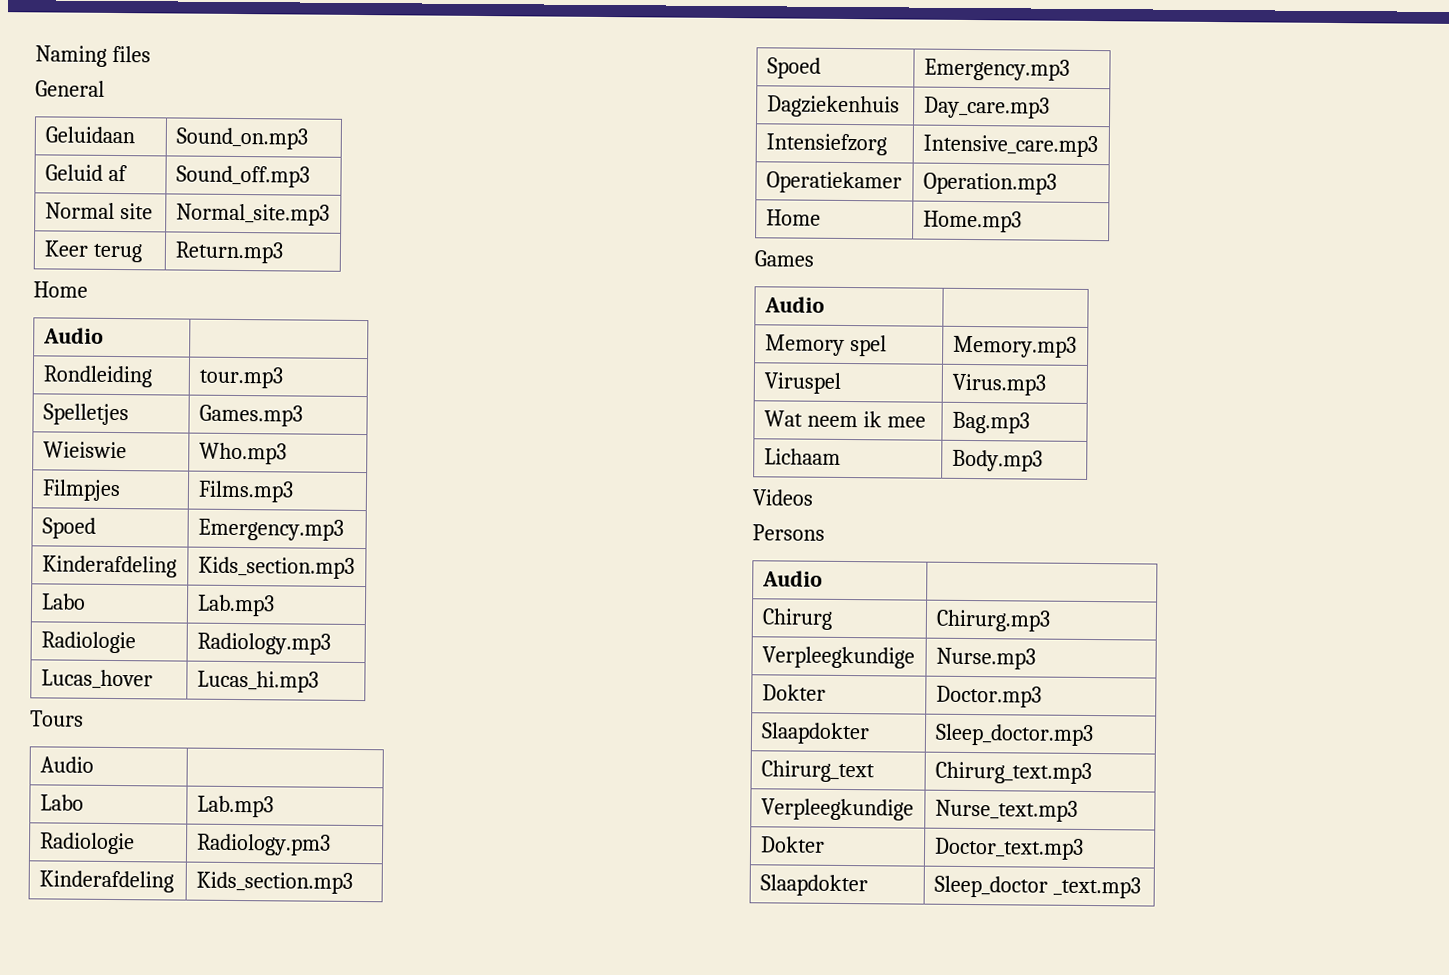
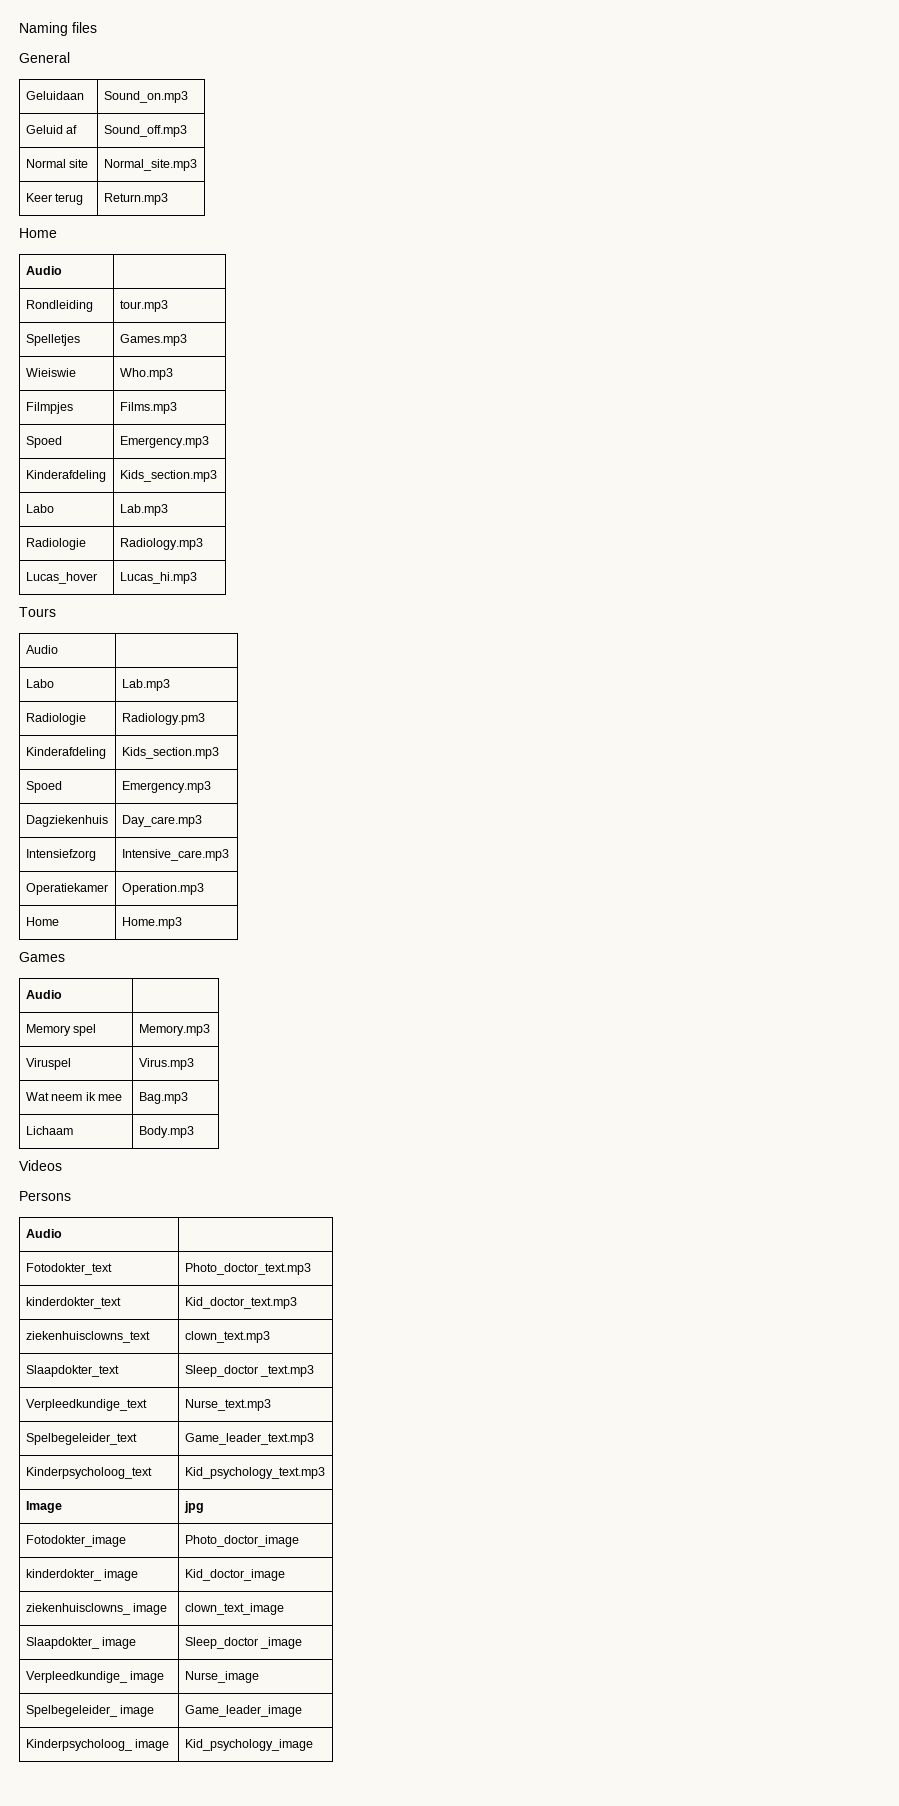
- Chirurg | Chirurg.mp3
- Verpleegkundige | Nurse.mp3
- Dokter | Doctor.mp3
- Slaapdokter | Sleep_doctor.mp3
- Chirurg_text | Chirurg_text.mp3
- Verpleegkundige | Nurse_text.mp3
- Dokter | Doctor_text.mp3
- Slaapdokter | Sleep_doctor _text.mp3
+ Fotodokter_text | Photo_doctor_text.mp3
+ kinderdokter_text | Kid_doctor_text.mp3
+ ziekenhuisclowns_text | clown_text.mp3
+ Slaapdokter_text | Sleep_doctor _text.mp3
+ Verpleedkundige_text | Nurse_text.mp3
+ Spelbegeleider_text | Game_leader_text.mp3
+ Kinderpsycholoog_text | Kid_psychology_text.mp3
+ Image | jpg
+ Fotodokter_image | Photo_doctor_image
+ kinderdokter_ image | Kid_doctor_image
+ ziekenhuisclowns_ image | clown_text_image
+ Slaapdokter_ image | Sleep_doctor _image
+ Verpleedkundige_ image | Nurse_image
+ Spelbegeleider_ image | Game_leader_image
+ Kinderpsycholoog_ image | Kid_psychology_image

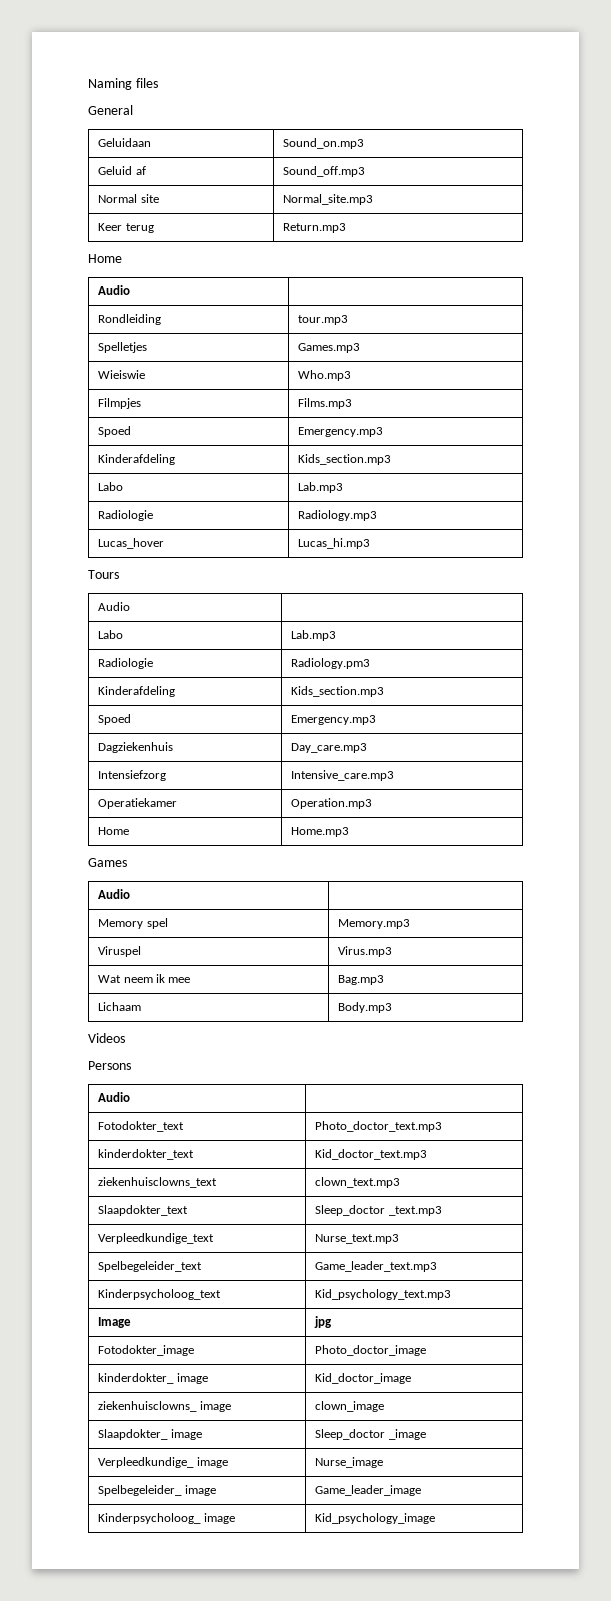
- ziekenhuisclowns_ image | clown_text_image
+ ziekenhuisclowns_ image | clown_image

